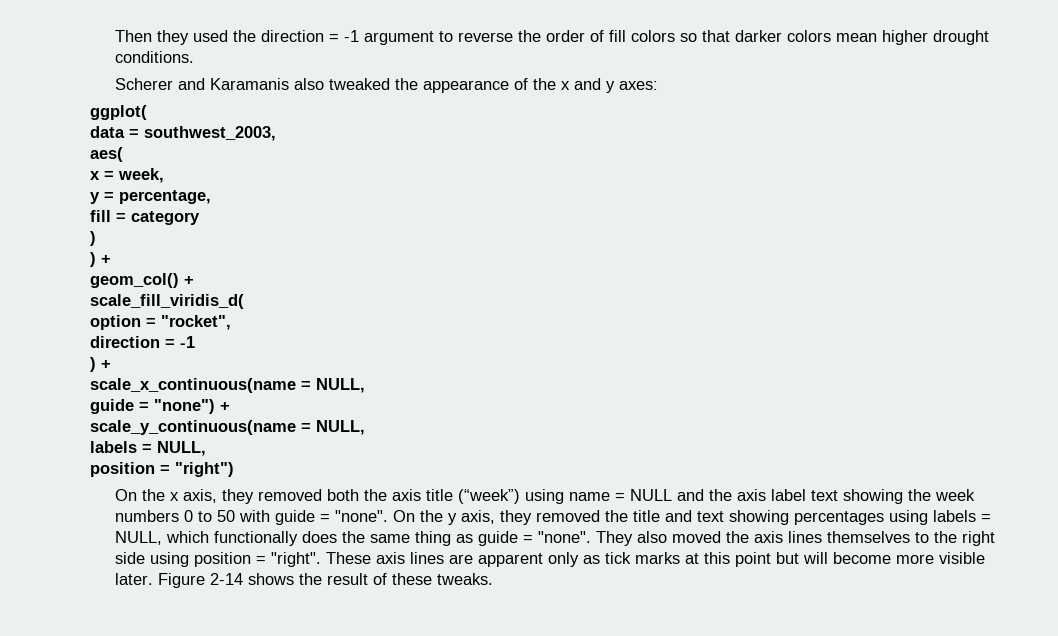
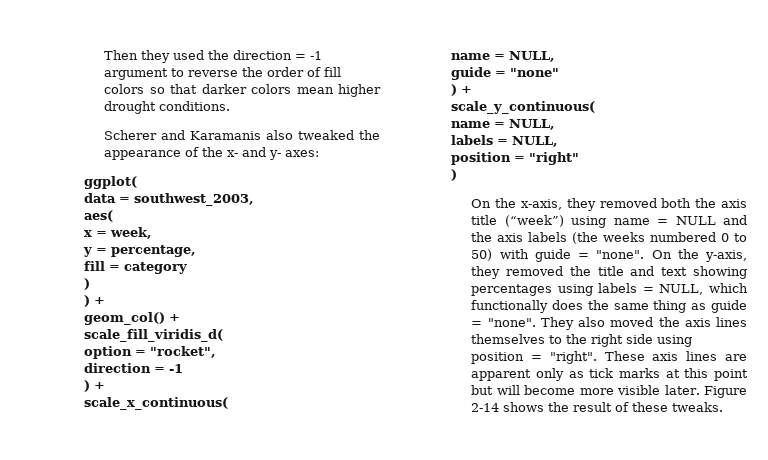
- Scherer and Karamanis also tweaked the appearance of the x and y axes:
+ Scherer and Karamanis also tweaked the appearance of the x- and y- axes:
- scale_x_continuous(name = NULL,
+ scale_x_continuous(
+ name = NULL,
- guide = "none") +
- scale_y_continuous(name = NULL,
+ guide = "none"
+ ) +
+ scale_y_continuous(
+ name = NULL,
- position = "right")
- On the x axis, they removed both the axis title (“week”) using name = NULL and the axis label text showing the week numbers 0 to 50 with guide = "none".
+ position = "right"
+ )
+ On the x-axis, they removed both the axis title (“week”) using name = NULL and the axis labels (the weeks numbered 0 to 50) with guide = "none".
- On the y axis, they removed the title and text showing percentages using labels = NULL, which functionally does the same thing as guide = "none".
+ On the y-axis, they removed the title and text showing percentages using labels = NULL, which functionally does the same thing as guide = "none".

